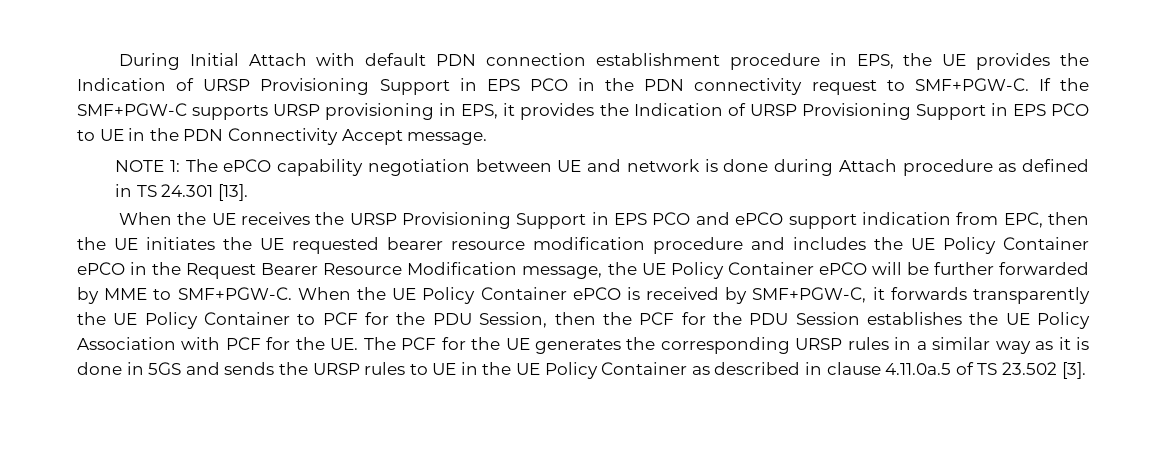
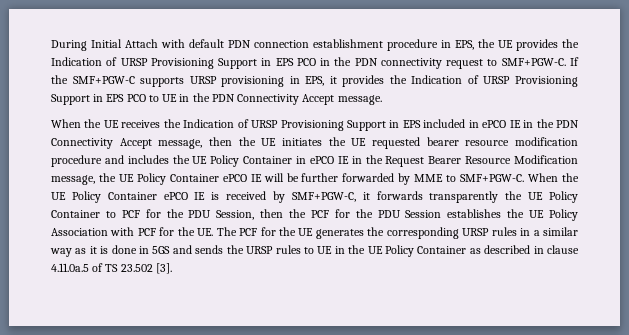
- NOTE 1: The ePCO capability negotiation between UE and network is done during Attach procedure as defined in TS 24.301 [13].
- When the UE receives the URSP Provisioning Support in EPS PCO and ePCO support indication from EPC, then the UE initiates the UE requested bearer resource modification procedure and includes the UE Policy Container ePCO in the Request Bearer Resource Modification message, the UE Policy Container ePCO will be further forwarded by MME to SMF+PGW-C.
+ When the UE receives the Indication of URSP Provisioning Support in EPS included in ePCO IE in the PDN Connectivity Accept message, then the UE initiates the UE requested bearer resource modification procedure and includes the UE Policy Container in ePCO IE in the Request Bearer Resource Modification message, the UE Policy Container ePCO IE will be further forwarded by MME to SMF+PGW-C.
- When the UE Policy Container ePCO is received by SMF+PGW-C, it forwards transparently the UE Policy Container to PCF for the PDU Session, then the PCF for the PDU Session establishes the UE Policy Association with PCF for the UE. The PCF for the UE generates the corresponding URSP rules in a similar way as it is done in 5GS and sends the URSP rules to UE in the UE Policy Container as described in clause 4.11.0a.5 of TS 23.502 [3].
+ When the UE Policy Container ePCO IE is received by SMF+PGW-C, it forwards transparently the UE Policy Container to PCF for the PDU Session, then the PCF for the PDU Session establishes the UE Policy Association with PCF for the UE. The PCF for the UE generates the corresponding URSP rules in a similar way as it is done in 5GS and sends the URSP rules to UE in the UE Policy Container as described in clause 4.11.0a.5 of TS 23.502 [3].

